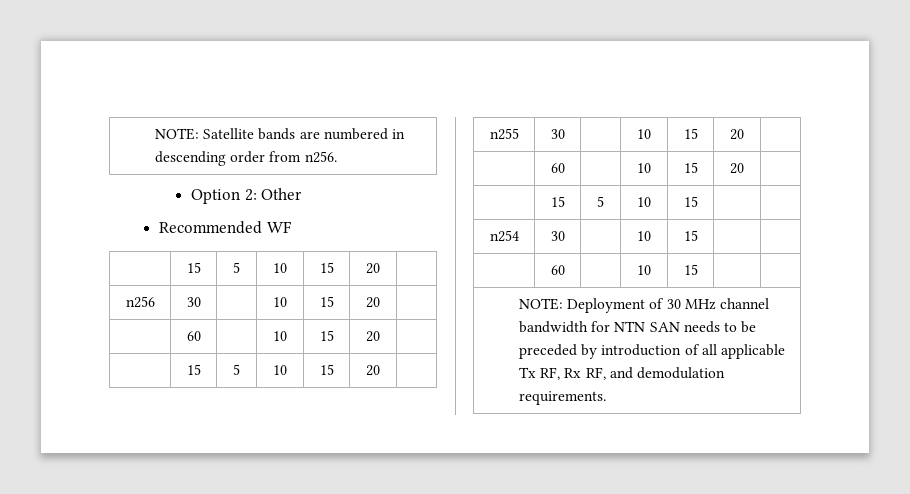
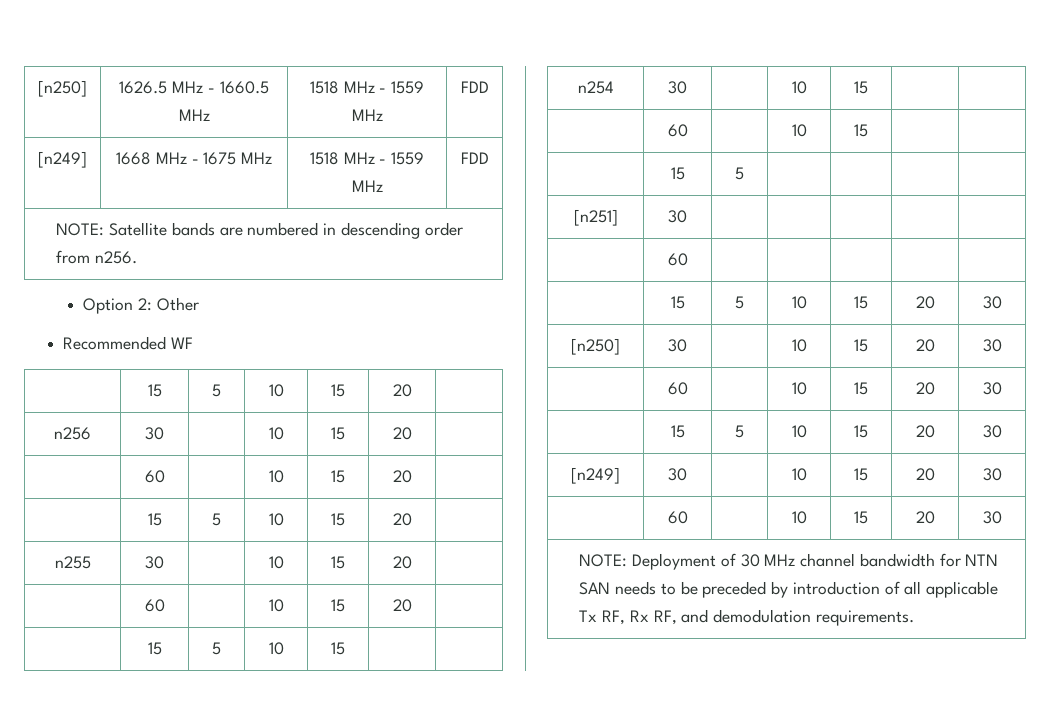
+ [n250] | 1626.5 MHz - 1660.5 MHz | 1518 MHz - 1559 MHz | FDD
+ [n249] | 1668 MHz - 1675 MHz | 1518 MHz - 1559 MHz | FDD
+ | 15 | 5 | | | |
+ [n251] | 30 | | | | |
+ | 60 | | | | |
+ | 15 | 5 | 10 | 15 | 20 | 30
+ [n250] | 30 | | 10 | 15 | 20 | 30
+ | 60 | | 10 | 15 | 20 | 30
+ | 15 | 5 | 10 | 15 | 20 | 30
+ [n249] | 30 | | 10 | 15 | 20 | 30
+ | 60 | | 10 | 15 | 20 | 30

